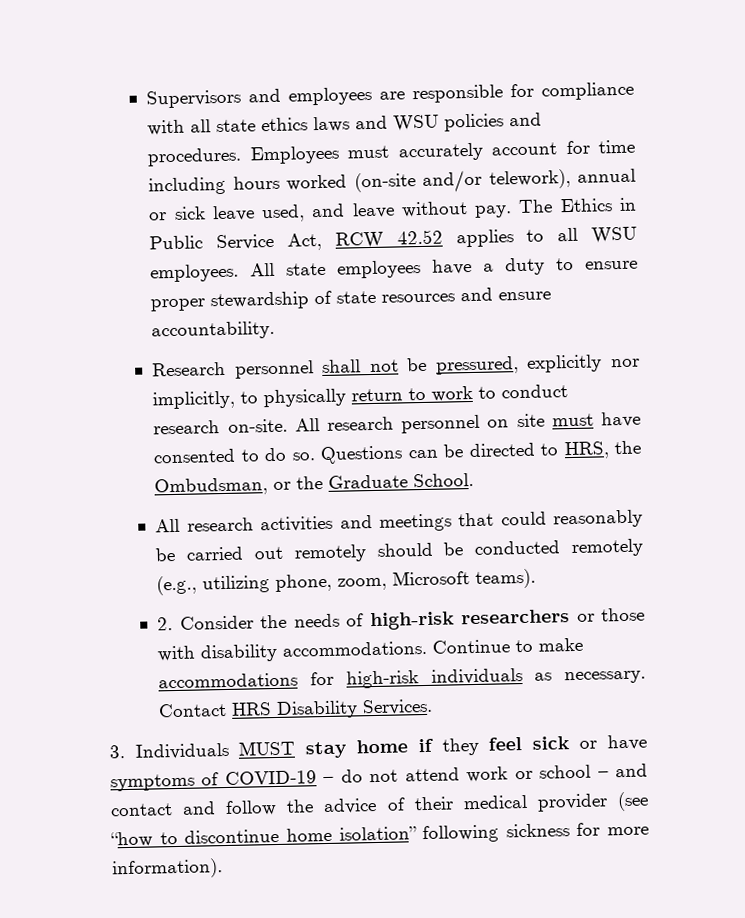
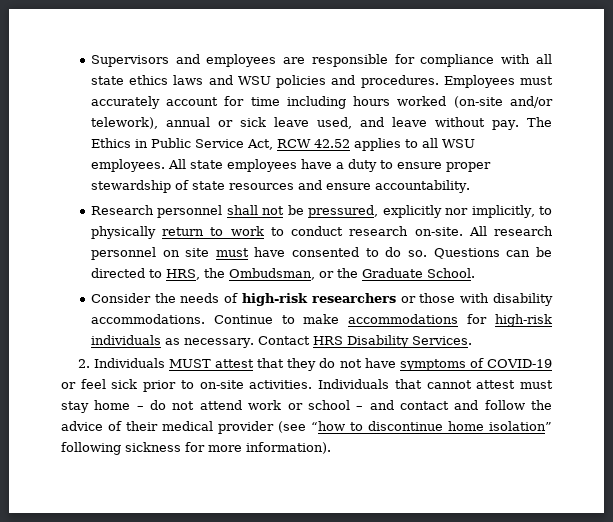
- All research activities and meetings that could reasonably be carried out remotely should be conducted remotely (e.g., utilizing phone, zoom, Microsoft teams).
- 2. Consider the needs of high-risk researchers or those with disability accommodations.
+ Consider the needs of high-risk researchers or those with disability accommodations.
- 3. Individuals MUST stay home if they feel sick or have symptoms of COVID-19 – do not attend work or school – and contact and follow the advice of their medical provider (see “how to discontinue home isolation” following sickness for more information).
+ 2. Individuals MUST attest that they do not have symptoms of COVID-19 or feel sick prior to on-site activities. Individuals that cannot attest must stay home – do not attend work or school – and contact and follow the advice of their medical provider (see “how to discontinue home isolation” following sickness for more information).

